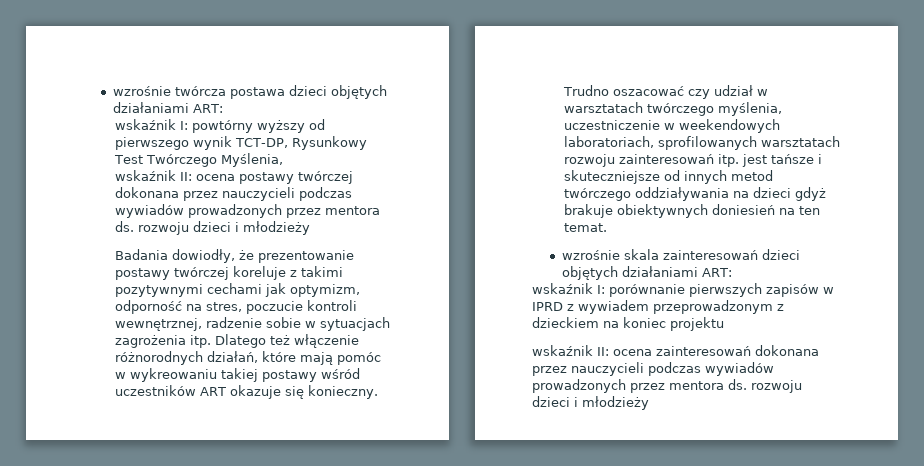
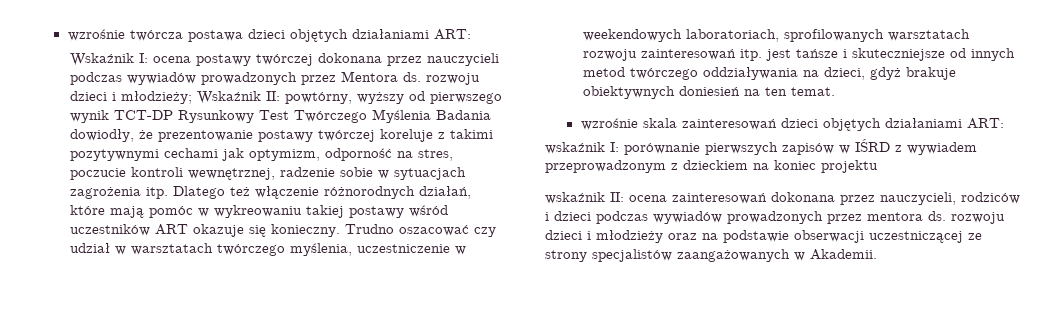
- wskaźnik I: powtórny wyższy od pierwszego wynik TCT-DP, Rysunkowy Test Twórczego Myślenia,
- wskaźnik II: ocena postawy twórczej dokonana przez nauczycieli podczas wywiadów prowadzonych przez mentora ds. rozwoju dzieci i młodzieży
- Badania dowiodły, że prezentowanie postawy twórczej koreluje z takimi pozytywnymi cechami jak optymizm, odporność na stres, poczucie kontroli wewnętrznej, radzenie sobie w sytuacjach zagrożenia itp.
+ Wskaźnik I: ocena postawy twórczej dokonana przez nauczycieli podczas wywiadów prowadzonych przez Mentora ds. rozwoju dzieci i młodzieży; Wskaźnik II: powtórny, wyższy od pierwszego wynik TCT-DP Rysunkowy Test Twórczego Myślenia Badania dowiodły, że prezentowanie postawy twórczej koreluje z takimi pozytywnymi cechami jak optymizm, odporność na stres, poczucie kontroli wewnętrznej, radzenie sobie w sytuacjach zagrożenia itp.
- Trudno oszacować czy udział w warsztatach twórczego myślenia, uczestniczenie w weekendowych laboratoriach, sprofilowanych warsztatach rozwoju zainteresowań itp. jest tańsze i skuteczniejsze od innych metod twórczego oddziaływania na dzieci gdyż brakuje obiektywnych doniesień na ten temat.
+ Trudno oszacować czy udział w warsztatach twórczego myślenia, uczestniczenie w weekendowych laboratoriach, sprofilowanych warsztatach rozwoju zainteresowań itp. jest tańsze i skuteczniejsze od innych metod twórczego oddziaływania na dzieci, gdyż brakuje obiektywnych doniesień na ten temat.
- wskaźnik I: porównanie pierwszych zapisów w IPRD z wywiadem przeprowadzonym z dzieckiem na koniec projektu
+ wskaźnik I: porównanie pierwszych zapisów w IŚRD z wywiadem przeprowadzonym z dzieckiem na koniec projektu
- wskaźnik II: ocena zainteresowań dokonana przez nauczycieli podczas wywiadów prowadzonych przez mentora ds. rozwoju dzieci i młodzieży
+ wskaźnik II: ocena zainteresowań dokonana przez nauczycieli, rodziców i dzieci podczas wywiadów prowadzonych przez mentora ds. rozwoju dzieci i młodzieży oraz na podstawie obserwacji uczestniczącej ze strony specjalistów zaangażowanych w Akademii.

